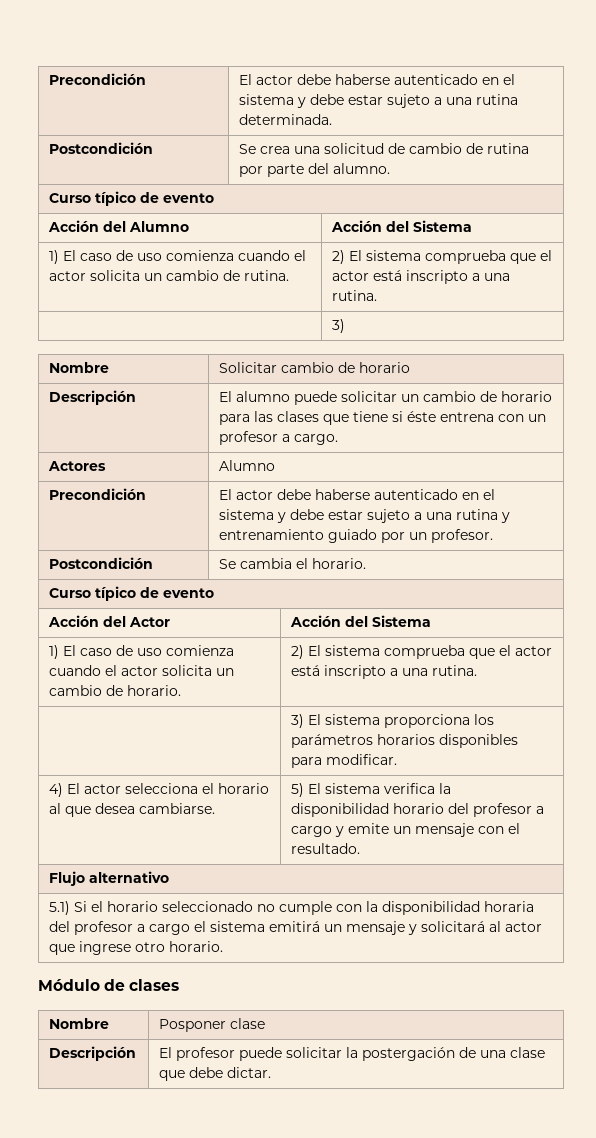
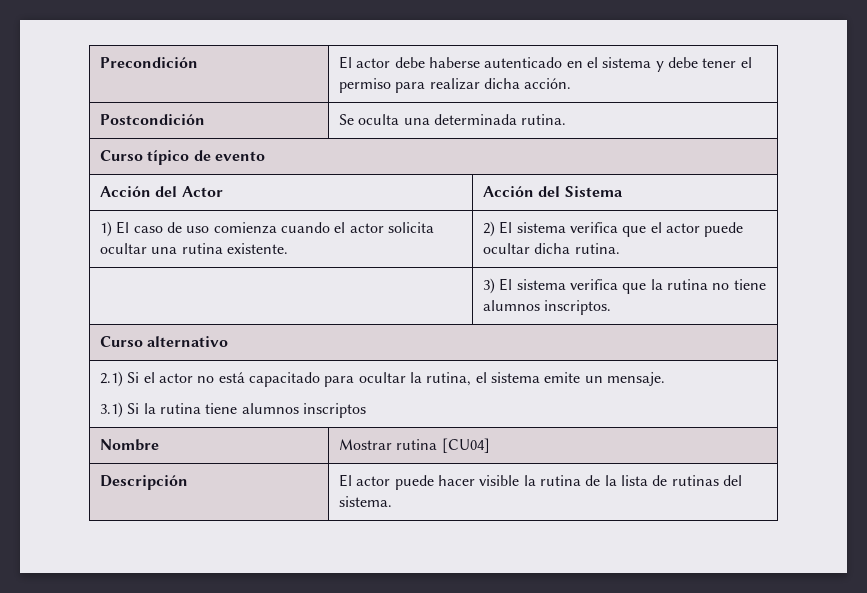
- Precondición | El actor debe haberse autenticado en el sistema y debe estar sujeto a una rutina determinada.
- Postcondición | Se crea una solicitud de cambio de rutina por parte del alumno.
- Curso típico de evento
- Acción del Alumno | Acción del Sistema
- 1) El caso de uso comienza cuando el actor solicita un cambio de rutina. | 2) El sistema comprueba que el actor está inscripto a una rutina.
- | 3)
- Nombre | Solicitar cambio de horario
- Descripción | El alumno puede solicitar un cambio de horario para las clases que tiene si éste entrena con un profesor a cargo.
- Actores | Alumno
- Precondición | El actor debe haberse autenticado en el sistema y debe estar sujeto a una rutina y entrenamiento guiado por un profesor.
- Postcondición | Se cambia el horario.
+ Precondición | El actor debe haberse autenticado en el sistema y debe tener el permiso para realizar dicha acción.
+ Postcondición | Se oculta una determinada rutina.
- 1) El caso de uso comienza cuando el actor solicita un cambio de horario. | 2) El sistema comprueba que el actor está inscripto a una rutina.
+ 1) El caso de uso comienza cuando el actor solicita ocultar una rutina existente. | 2) El sistema verifica que el actor puede ocultar dicha rutina.
- | 3) El sistema proporciona los parámetros horarios disponibles para modificar.
- 4) El actor selecciona el horario al que desea cambiarse. | 5) El sistema verifica la disponibilidad horario del profesor a cargo y emite un mensaje con el resultado.
- Flujo alternativo
- 5.1) Si el horario seleccionado no cumple con la disponibilidad horaria del profesor a cargo el sistema emitirá un mensaje y solicitará al actor que ingrese otro horario.
- Módulo de clases
- Nombre | Posponer clase
- Descripción | El profesor puede solicitar la postergación de una clase que debe dictar.
+ | 3) El sistema verifica que la rutina no tiene alumnos inscriptos.
+ Curso alternativo
+ 2.1) Si el actor no está capacitado para ocultar la rutina, el sistema emite un mensaje.
+ 3.1) Si la rutina tiene alumnos inscriptos
+ Nombre | Mostrar rutina [CU04]
+ Descripción | El actor puede hacer visible la rutina de la lista de rutinas del sistema.

